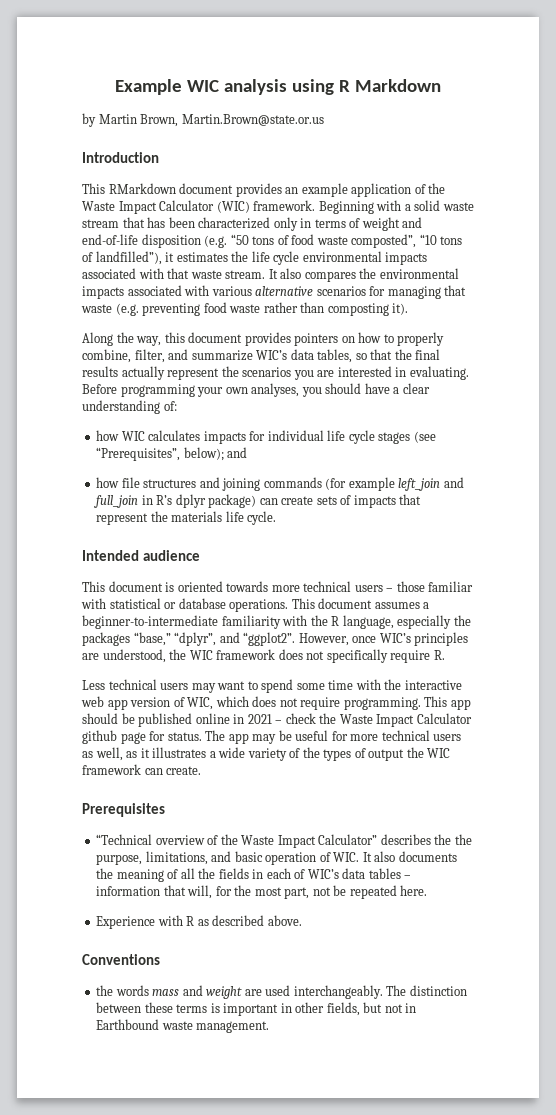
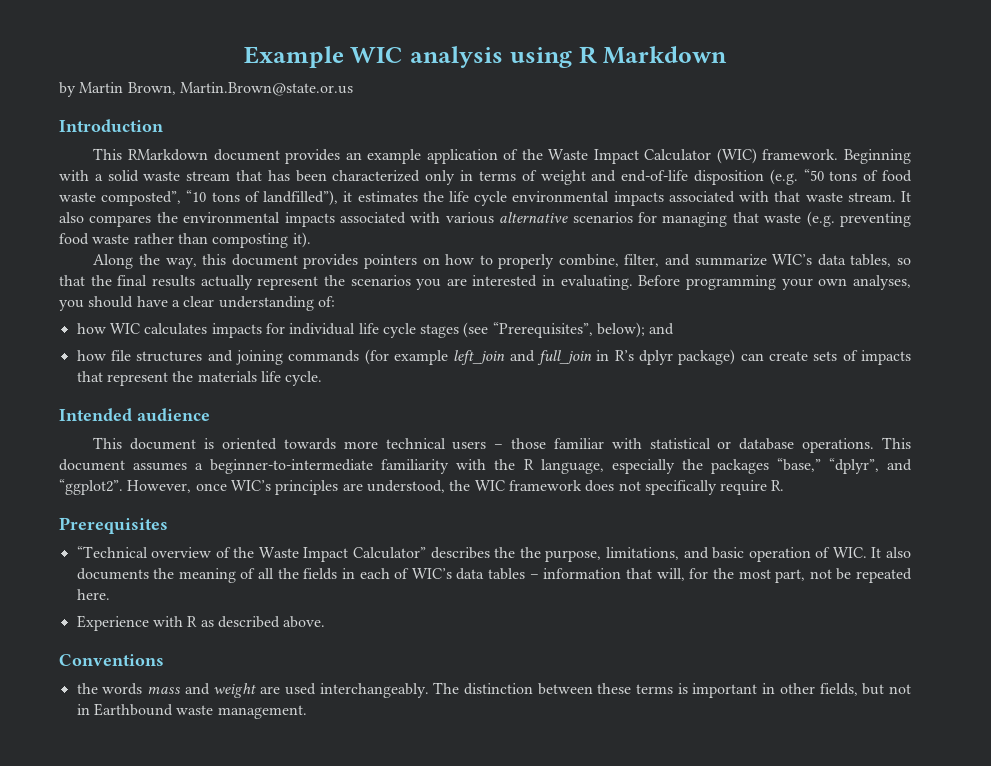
- Less technical users may want to spend some time with the interactive web app version of WIC, which does not require programming. This app should be published online in 2021 – check the Waste Impact Calculator github page for status. The app may be useful for more technical users as well, as it illustrates a wide variety of the types of output the WIC framework can create.

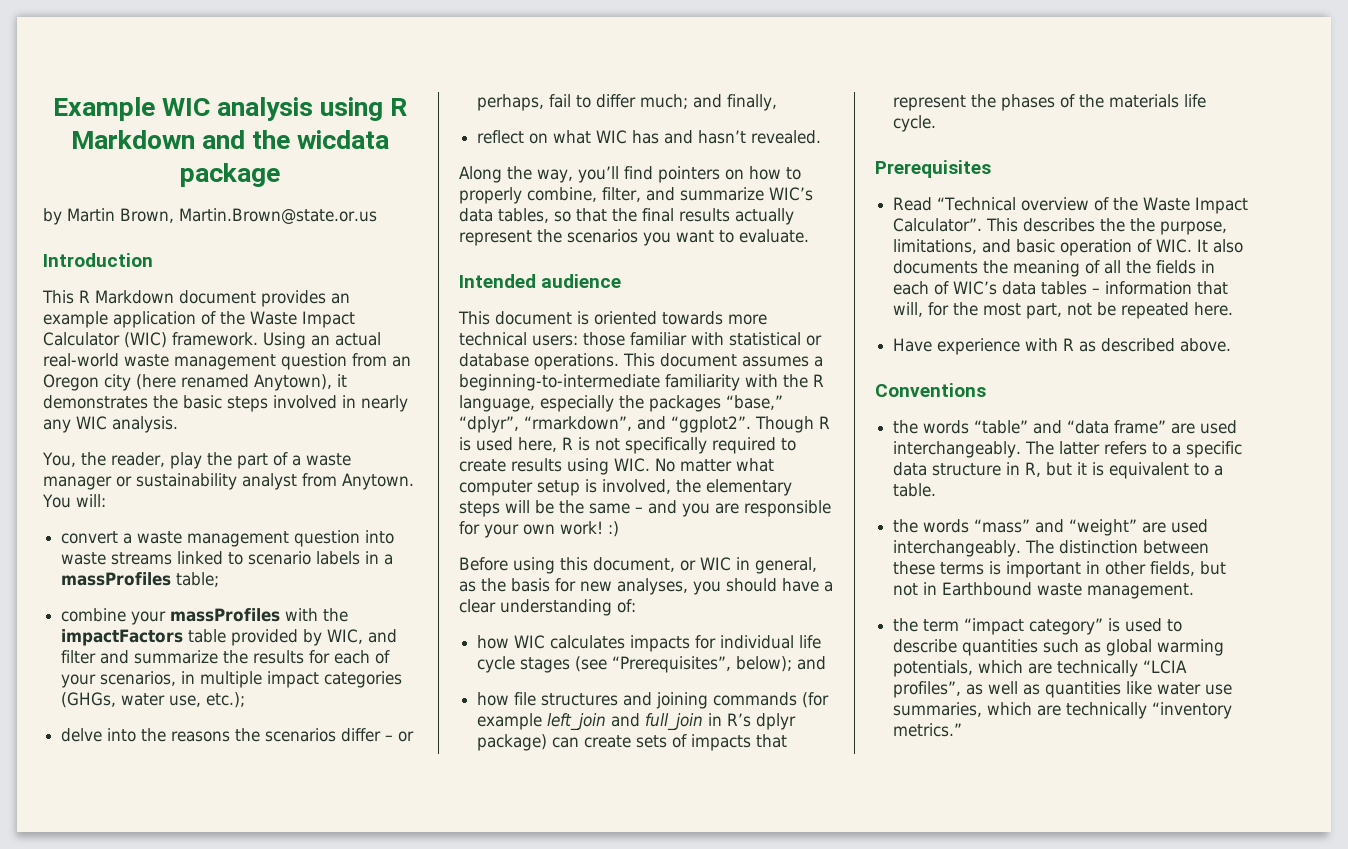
- Example WIC analysis using R Markdown
+ Example WIC analysis using R Markdown and the wicdata package
- This RMarkdown document provides an example application of the Waste Impact Calculator (WIC) framework.
+ This R Markdown document provides an example application of the Waste Impact Calculator (WIC) framework.
- Beginning with a solid waste stream that has been characterized only in terms of weight and end-of-life disposition (e.g. “50 tons of food waste composted”, “10 tons of landfilled”), it estimates the life cycle environmental impacts associated with that waste stream. It also compares the environmental impacts associated with various alternative scenarios for managing that waste (e.g. preventing food waste rather than composting it).
+ Using an actual real-world waste management question from an Oregon city (here renamed Anytown), it demonstrates the basic steps involved in nearly any WIC analysis.
+ You, the reader, play the part of a waste manager or sustainability analyst from Anytown. You will:
+ convert a waste management question into waste streams linked to scenario labels in a massProfiles table;
+ combine your massProfiles with the impactFactors table provided by WIC, and filter and summarize the results for each of your scenarios, in multiple impact categories (GHGs, water use, etc.);
+ delve into the reasons the scenarios differ – or perhaps, fail to differ much; and finally,
+ reflect on what WIC has and hasn’t revealed.
- Along the way, this document provides pointers on how to properly combine, filter, and summarize WIC’s data tables, so that the final results actually represent the scenarios you are interested in evaluating. Before programming your own analyses, you should have a clear understanding of:
+ Along the way, you’ll find pointers on how to properly combine, filter, and summarize WIC’s data tables, so that the final results actually represent the scenarios you want to evaluate.
+ Intended audience
+ This document is oriented towards more technical users: those familiar with statistical or database operations. This document assumes a beginning-to-intermediate familiarity with the R language, especially the packages “base,” “dplyr”, “rmarkdown”, and “ggplot2”. Though R is used here, R is not specifically required to create results using WIC. No matter what computer setup is involved, the elementary steps will be the same – and you are responsible for your own work! :)
+ Before using this document, or WIC in general, as the basis for new analyses, you should have a clear understanding of:
- how file structures and joining commands (for example left_join and full_join in R’s dplyr package) can create sets of impacts that represent the materials life cycle.
+ how file structures and joining commands (for example left_join and full_join in R’s dplyr package) can create sets of impacts that represent the phases of the materials life cycle.
- Intended audience
- This document is oriented towards more technical users – those familiar with statistical or database operations. This document assumes a beginner-to-intermediate familiarity with the R language, especially the packages “base,” “dplyr”, and “ggplot2”. However, once WIC’s principles are understood, the WIC framework does not specifically require R.
- “Technical overview of the Waste Impact Calculator” describes the the purpose, limitations, and basic operation of WIC. It also documents the meaning of all the fields in each of WIC’s data tables – information that will, for the most part, not be repeated here.
+ Read “Technical overview of the Waste Impact Calculator”. This describes the the purpose, limitations, and basic operation of WIC. It also documents the meaning of all the fields in each of WIC’s data tables – information that will, for the most part, not be repeated here.
- Experience with R as described above.
+ Have experience with R as described above.
- the words mass and weight are used interchangeably.
+ the words “table” and “data frame” are used interchangeably. The latter refers to a specific data structure in R, but it is equivalent to a table.
+ the words “mass” and “weight” are used interchangeably.
+ the term “impact category” is used to describe quantities such as global warming potentials, which are technically “LCIA profiles”, as well as quantities like water use summaries, which are technically “inventory metrics.”

